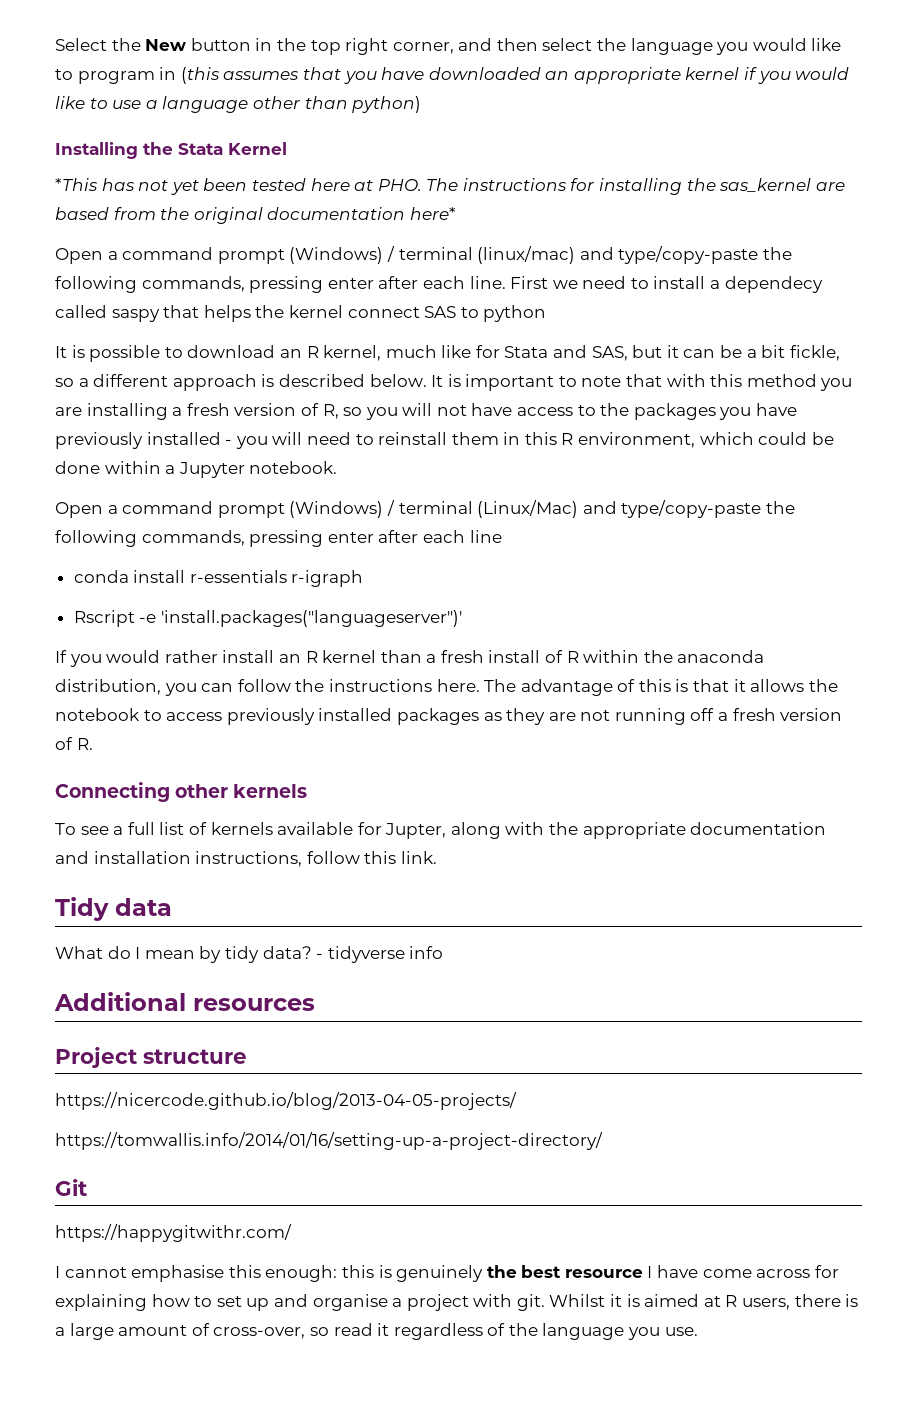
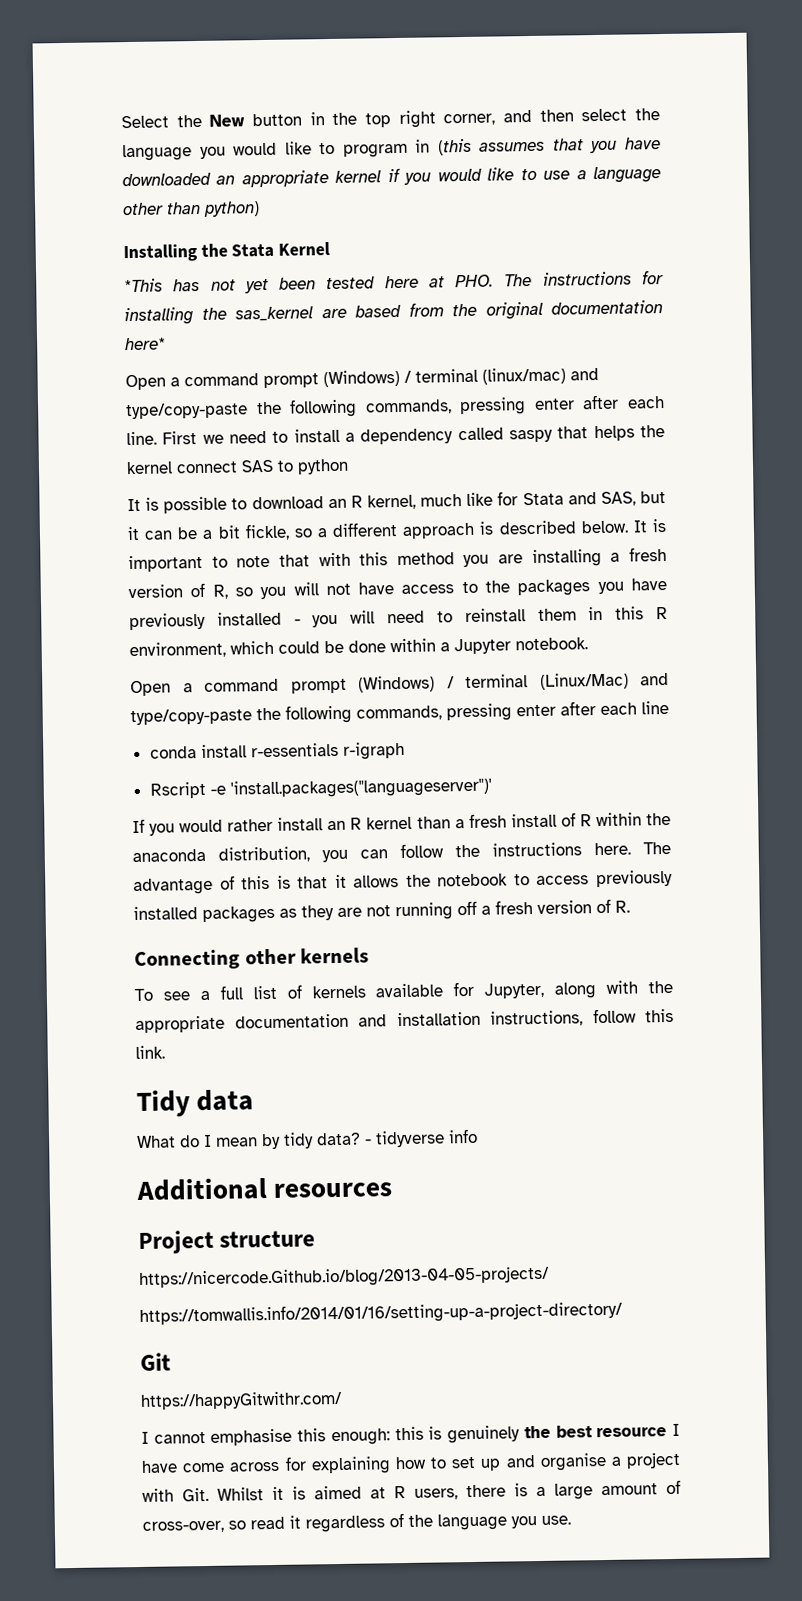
- First we need to install a dependecy called saspy that helps the kernel connect SAS to python
+ First we need to install a dependency called saspy that helps the kernel connect SAS to python
- To see a full list of kernels available for Jupter, along with the appropriate documentation and installation instructions, follow this link.
+ To see a full list of kernels available for Jupyter, along with the appropriate documentation and installation instructions, follow this link.
- https://nicercode.github.io/blog/2013-04-05-projects/
+ https://nicercode.Github.io/blog/2013-04-05-projects/
- https://happygitwithr.com/
+ https://happyGitwithr.com/
- I cannot emphasise this enough: this is genuinely the best resource I have come across for explaining how to set up and organise a project with git. Whilst it is aimed at R users, there is a large amount of cross-over, so read it regardless of the language you use.
+ I cannot emphasise this enough: this is genuinely the best resource I have come across for explaining how to set up and organise a project with Git. Whilst it is aimed at R users, there is a large amount of cross-over, so read it regardless of the language you use.

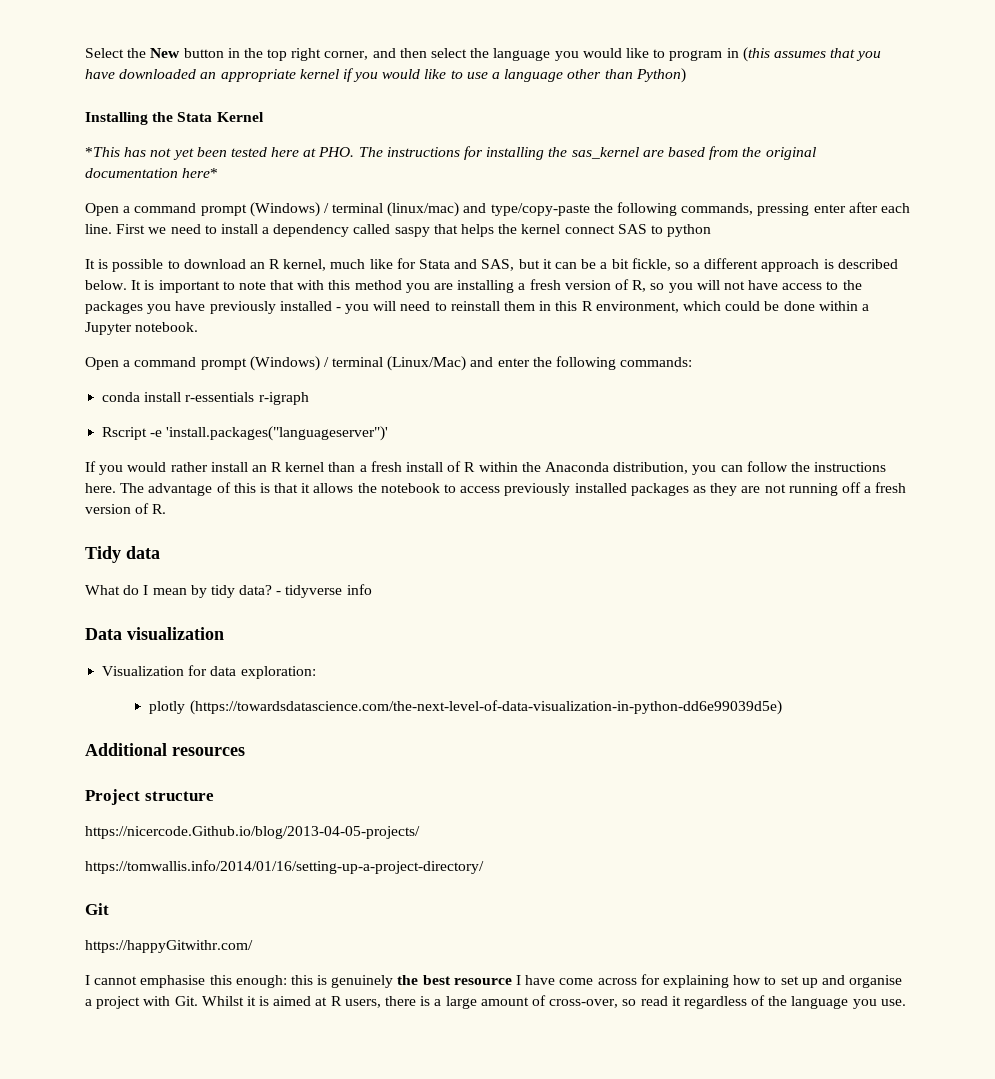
- Select the New button in the top right corner, and then select the language you would like to program in (this assumes that you have downloaded an appropriate kernel if you would like to use a language other than python)
+ Select the New button in the top right corner, and then select the language you would like to program in (this assumes that you have downloaded an appropriate kernel if you would like to use a language other than Python)
- Open a command prompt (Windows) / terminal (Linux/Mac) and type/copy-paste the following commands, pressing enter after each line
+ Open a command prompt (Windows) / terminal (Linux/Mac) and enter the following commands:
- If you would rather install an R kernel than a fresh install of R within the anaconda distribution, you can follow the instructions here.
+ If you would rather install an R kernel than a fresh install of R within the Anaconda distribution, you can follow the instructions here.
- Connecting other kernels
- To see a full list of kernels available for Jupyter, along with the appropriate documentation and installation instructions, follow this link.
+ Data visualization
+ Visualization for data exploration:
+ plotly (https://towardsdatascience.com/the-next-level-of-data-visualization-in-python-dd6e99039d5e)

